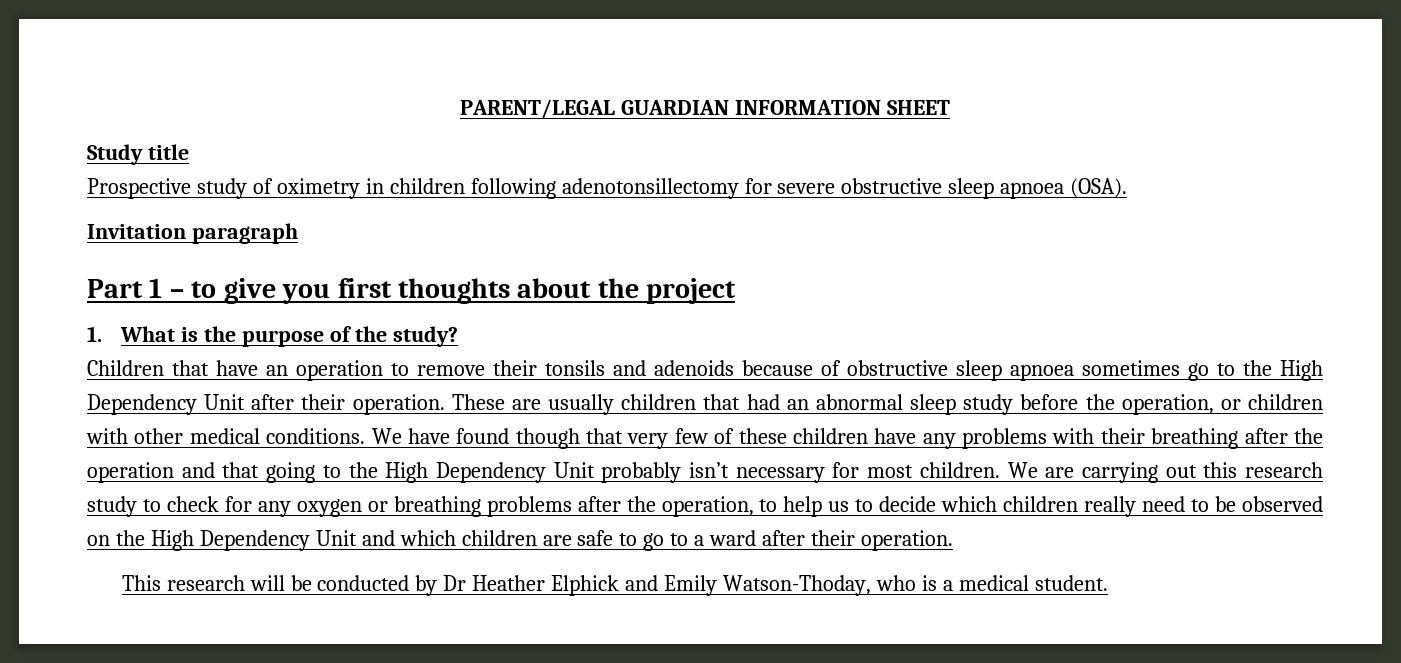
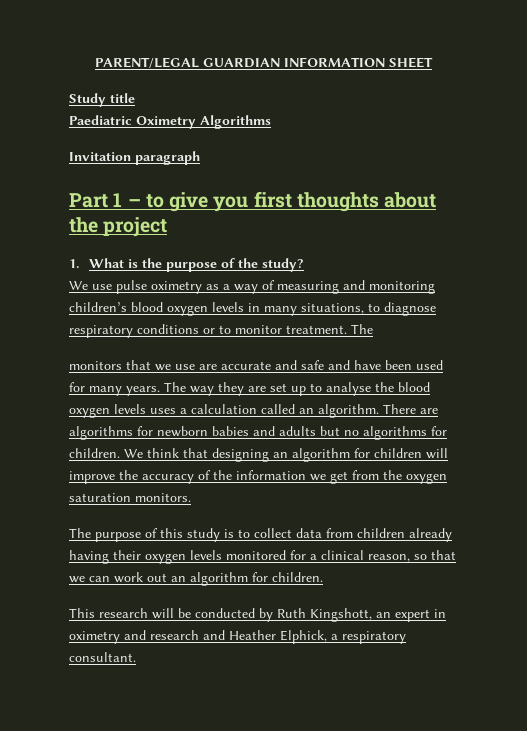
- Prospective study of oximetry in children following adenotonsillectomy for severe obstructive sleep apnoea (OSA).
+ Paediatric Oximetry Algorithms
- Children that have an operation to remove their tonsils and adenoids because of obstructive sleep apnoea sometimes go to the High Dependency Unit after their operation. These are usually children that had an abnormal sleep study before the operation, or children with other medical conditions. We have found though that very few of these children have any problems with their breathing after the operation and that going to the High Dependency Unit probably isn’t necessary for most children. We are carrying out this research study to check for any oxygen or breathing problems after the operation, to help us to decide which children really need to be observed on the High Dependency Unit and which children are safe to go to a ward after their operation.
+ We use pulse oximetry as a way of measuring and monitoring children’s blood oxygen levels in many situations, to diagnose respiratory conditions or to monitor treatment. The
+ monitors that we use are accurate and safe and have been used for many years. The way they are set up to analyse the blood oxygen levels uses a calculation called an algorithm. There are algorithms for newborn babies and adults but no algorithms for children. We think that designing an algorithm for children will improve the accuracy of the information we get from the oxygen saturation monitors.
+ The purpose of this study is to collect data from children already having their oxygen levels monitored for a clinical reason, so that we can work out an algorithm for children.
- This research will be conducted by Dr Heather Elphick and Emily Watson-Thoday, who is a medical student.
+ This research will be conducted by Ruth Kingshott, an expert in oximetry and research and Heather Elphick, a respiratory consultant.

